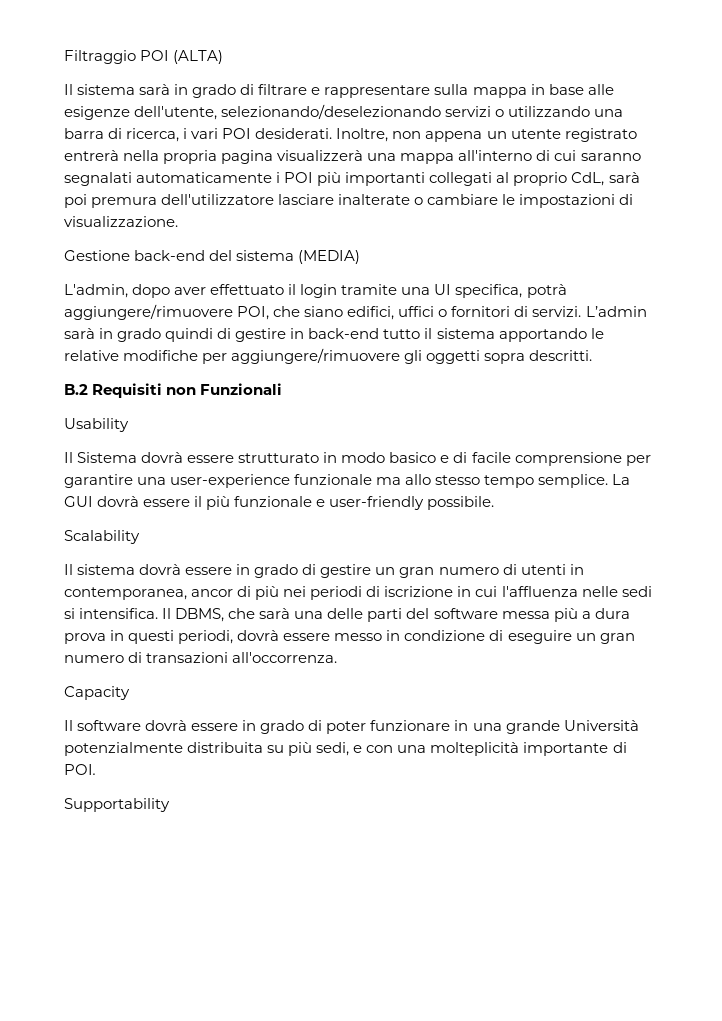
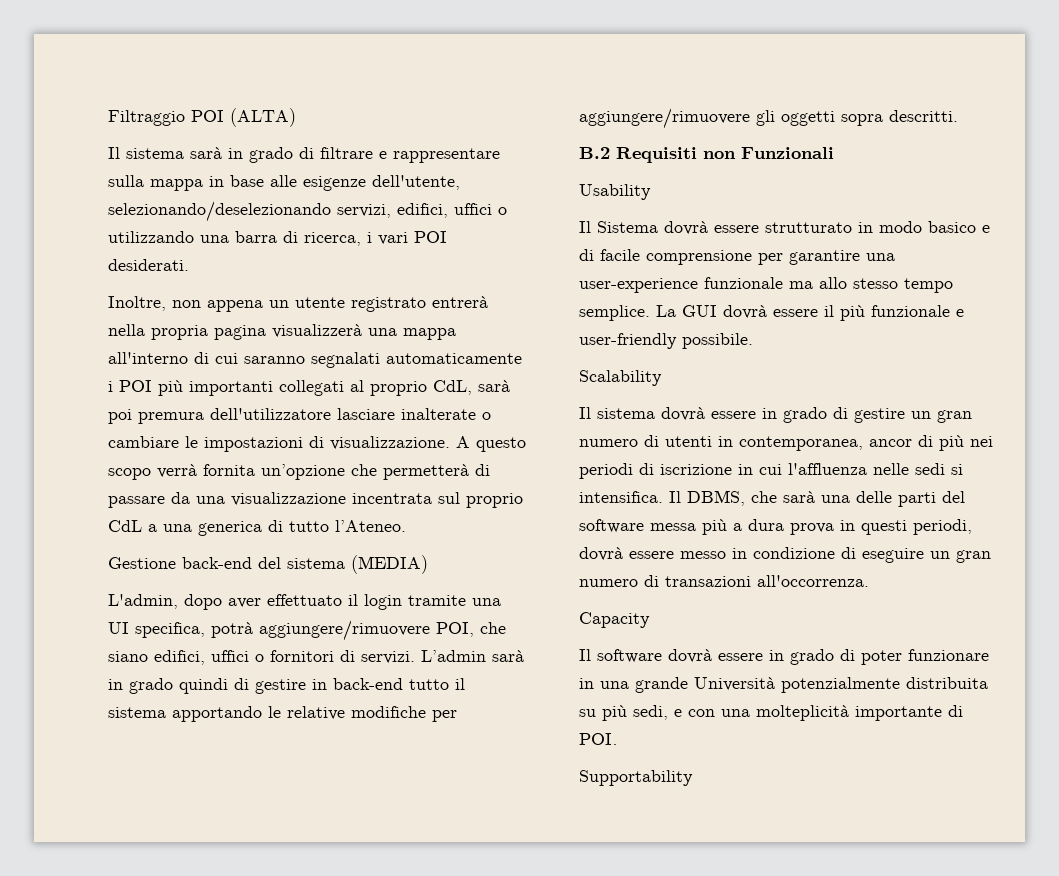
- Il sistema sarà in grado di filtrare e rappresentare sulla mappa in base alle esigenze dell'utente, selezionando/deselezionando servizi o utilizzando una barra di ricerca, i vari POI desiderati. Inoltre, non appena un utente registrato entrerà nella propria pagina visualizzerà una mappa all'interno di cui saranno segnalati automaticamente i POI più importanti collegati al proprio CdL, sarà poi premura dell'utilizzatore lasciare inalterate o cambiare le impostazioni di visualizzazione.
+ Il sistema sarà in grado di filtrare e rappresentare sulla mappa in base alle esigenze dell'utente, selezionando/deselezionando servizi, edifici, uffici o utilizzando una barra di ricerca, i vari POI desiderati.
+ Inoltre, non appena un utente registrato entrerà nella propria pagina visualizzerà una mappa all'interno di cui saranno segnalati automaticamente i POI più importanti collegati al proprio CdL, sarà poi premura dell'utilizzatore lasciare inalterate o cambiare le impostazioni di visualizzazione. A questo scopo verrà fornita un’opzione che permetterà di passare da una visualizzazione incentrata sul proprio CdL a una generica di tutto l’Ateneo.

